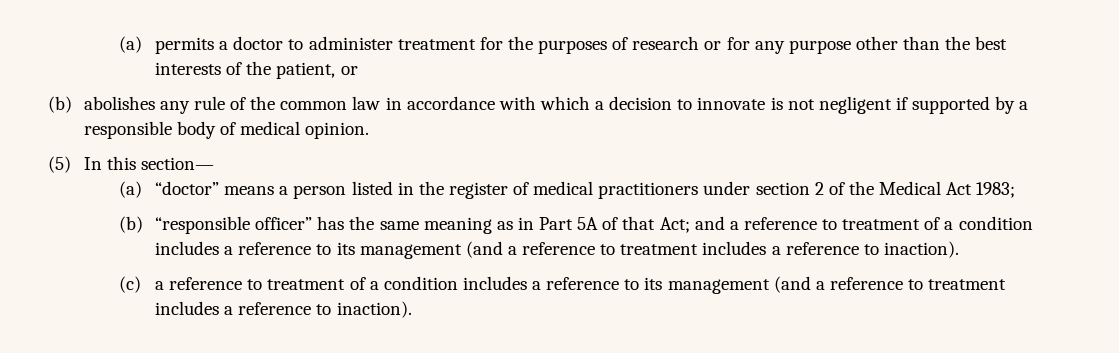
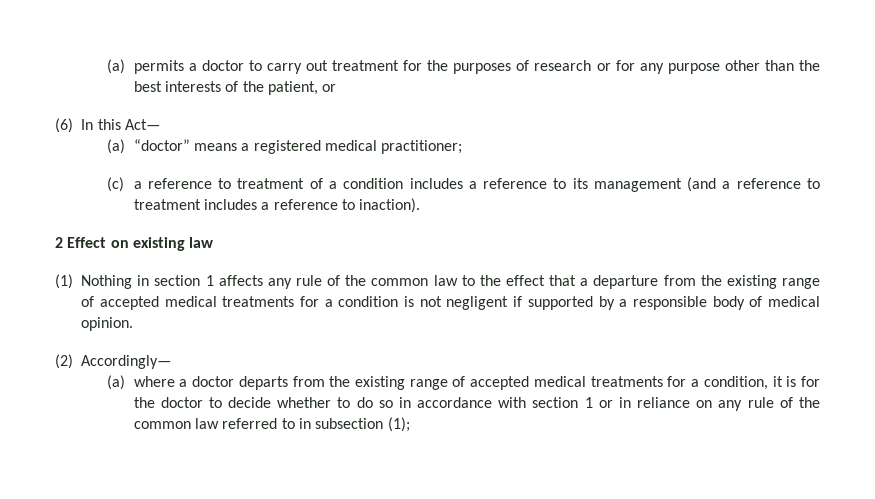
- (a) permits a doctor to administer treatment for the purposes of research or for any purpose other than the best interests of the patient, or
+ (a) permits a doctor to carry out treatment for the purposes of research or for any purpose other than the best interests of the patient, or
- (b) abolishes any rule of the common law in accordance with which a decision to innovate is not negligent if supported by a responsible body of medical opinion.
- (5) In this section—
+ (6) In this Act—
- (a) “doctor” means a person listed in the register of medical practitioners under section 2 of the Medical Act 1983;
- (b) “responsible officer” has the same meaning as in Part 5A of that Act; and a reference to treatment of a condition includes a reference to its management (and a reference to treatment includes a reference to inaction).
+ (a) “doctor” means a registered medical practitioner;
+ 2 Effect on existing law
+ (1) Nothing in section 1 affects any rule of the common law to the effect that a departure from the existing range of accepted medical treatments for a condition is not negligent if supported by a responsible body of medical opinion.
+ (2) Accordingly—
+ (a) where a doctor departs from the existing range of accepted medical treatments for a condition, it is for the doctor to decide whether to do so in accordance with section 1 or in reliance on any rule of the common law referred to in subsection (1);

